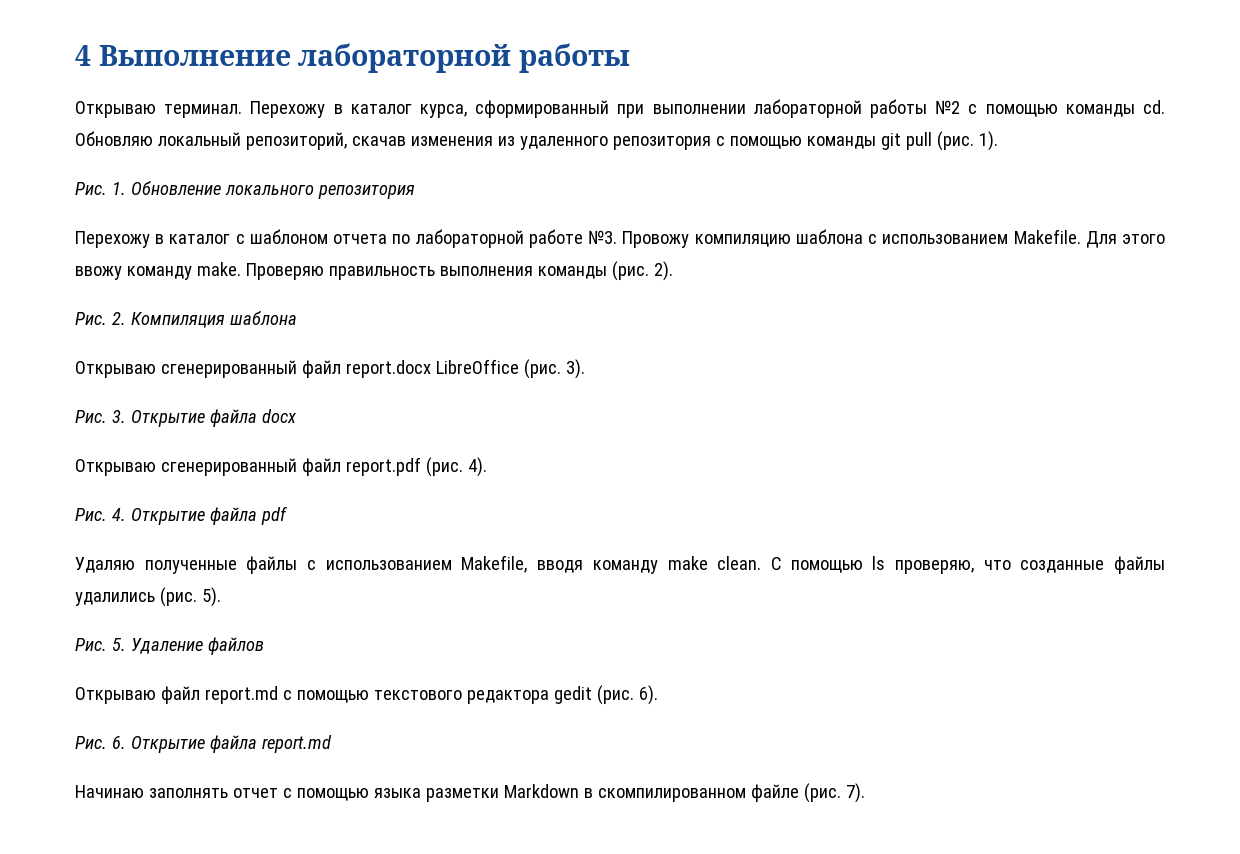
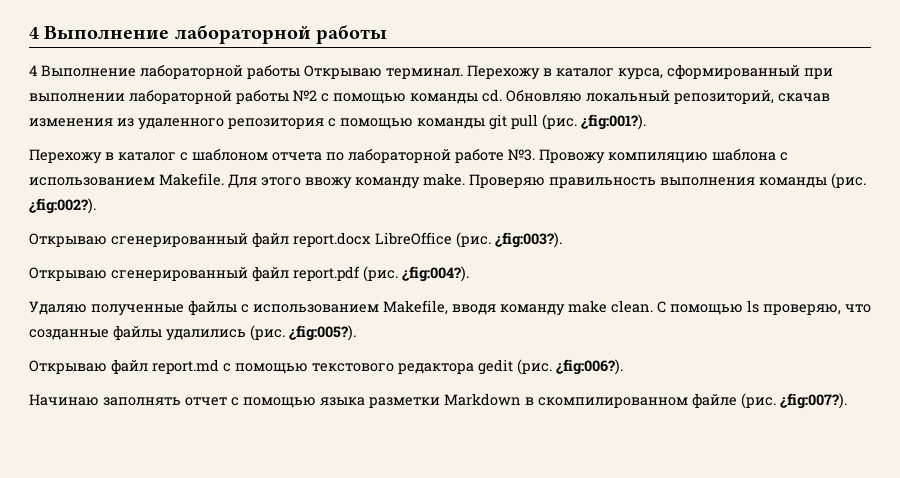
- Открываю терминал.
+ 4 Выполнение лабораторной работы Открываю терминал.
- 1).
- Рис. 1. Обновление локального репозитория
+ ¿fig:001?).
- 2).
- Рис. 2. Компиляция шаблона
+ ¿fig:002?).
- 3).
- Рис. 3. Открытие файла docx
+ ¿fig:003?).
- 4).
- Рис. 4. Открытие файла pdf
+ ¿fig:004?).
- 5).
- Рис. 5. Удаление файлов
+ ¿fig:005?).
- 6).
- Рис. 6. Открытие файла report.md
+ ¿fig:006?).
- 7).
+ ¿fig:007?).

